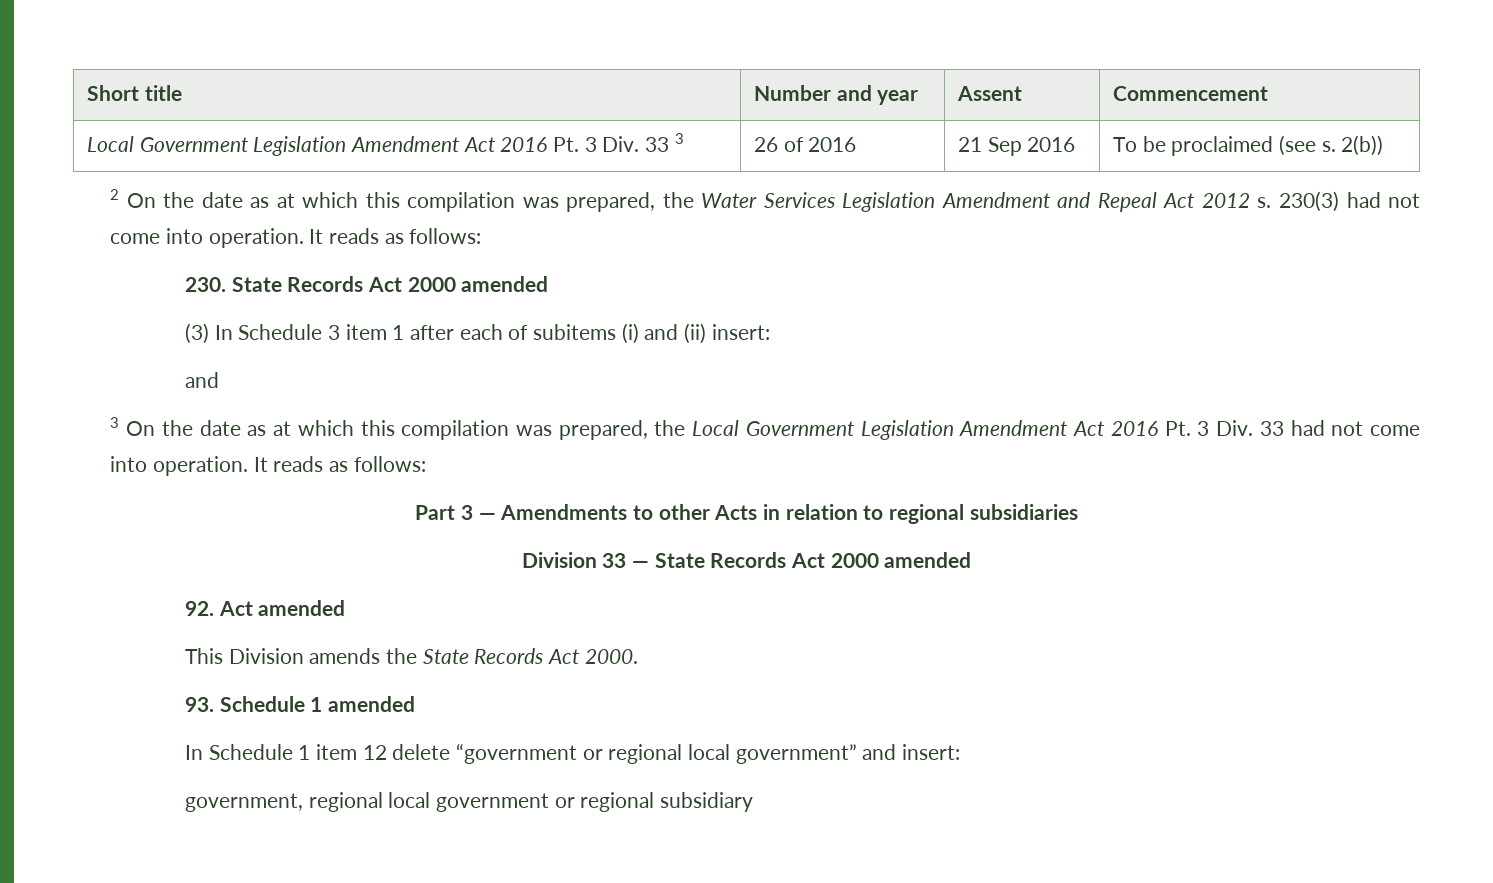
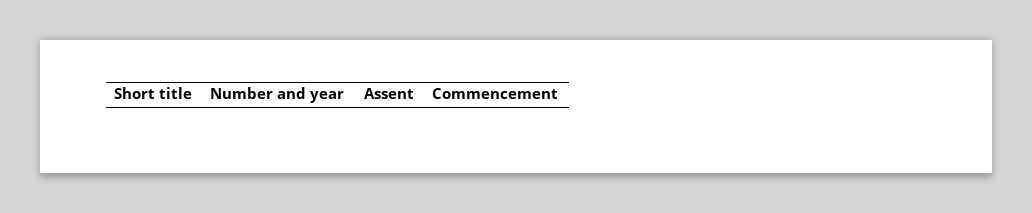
- Local Government Legislation Amendment Act 2016 Pt. 3 Div. 33 3 | 26 of 2016 | 21 Sep 2016 | To be proclaimed (see s. 2(b))
- 2 On the date as at which this compilation was prepared, the Water Services Legislation Amendment and Repeal Act 2012 s. 230(3) had not come into operation. It reads as follows:
- 230. State Records Act 2000 amended
- (3) In Schedule 3 item 1 after each of subitems (i) and (ii) insert:
- and
- 3 On the date as at which this compilation was prepared, the Local Government Legislation Amendment Act 2016 Pt. 3 Div. 33 had not come into operation. It reads as follows:
- Part 3 — Amendments to other Acts in relation to regional subsidiaries
- Division 33 — State Records Act 2000 amended
- 92. Act amended
- This Division amends the State Records Act 2000.
- 93. Schedule 1 amended
- In Schedule 1 item 12 delete “government or regional local government” and insert:
- government, regional local government or regional subsidiary

